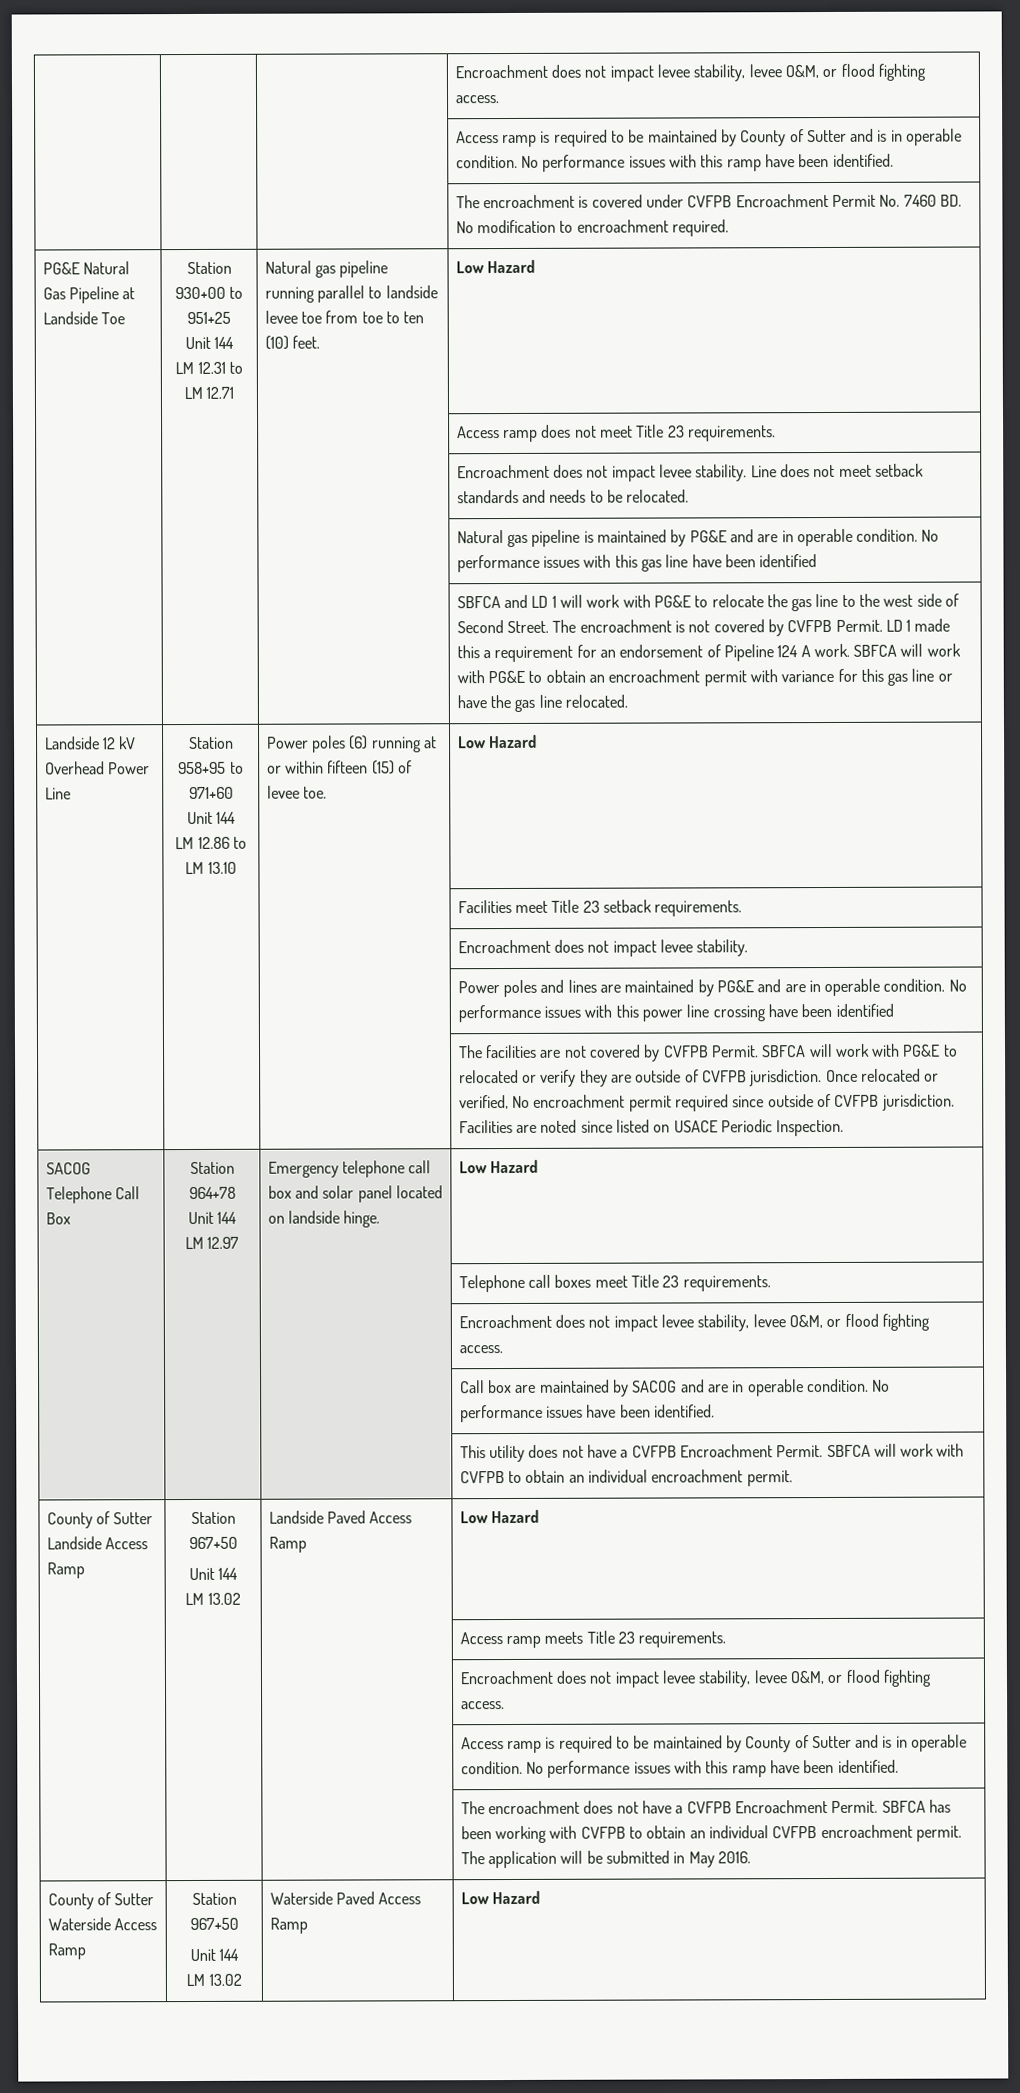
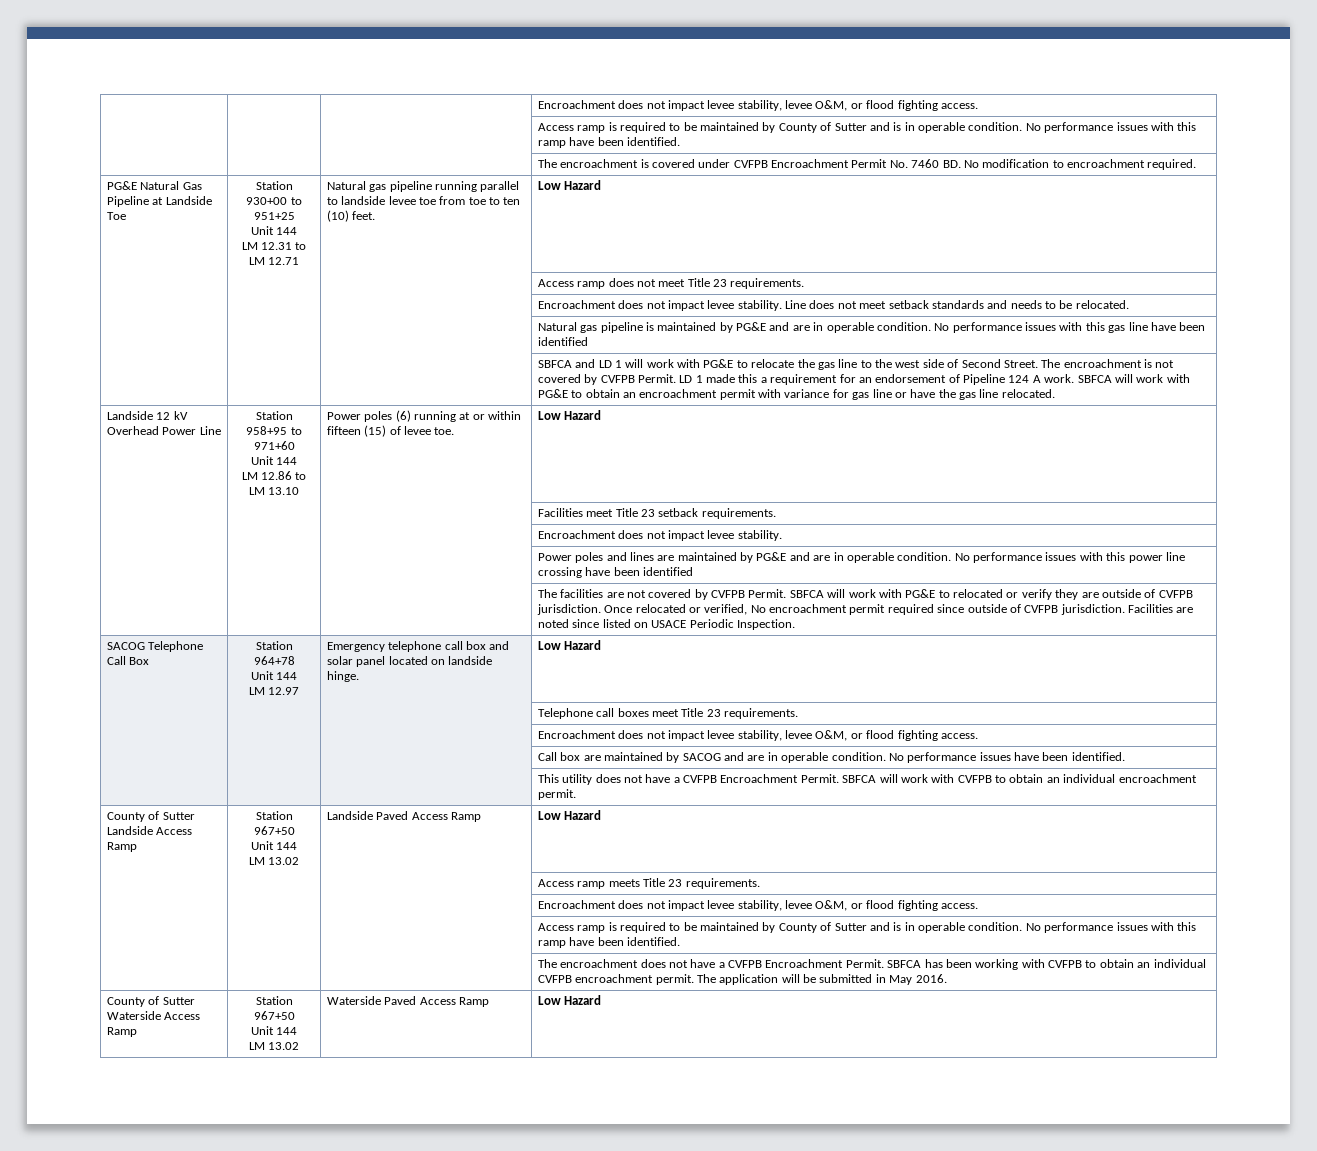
- SBFCA will work with PG&E to obtain an encroachment permit with variance for this gas line or have the gas line relocated.
+ SBFCA will work with PG&E to obtain an encroachment permit with variance for gas line or have the gas line relocated.

